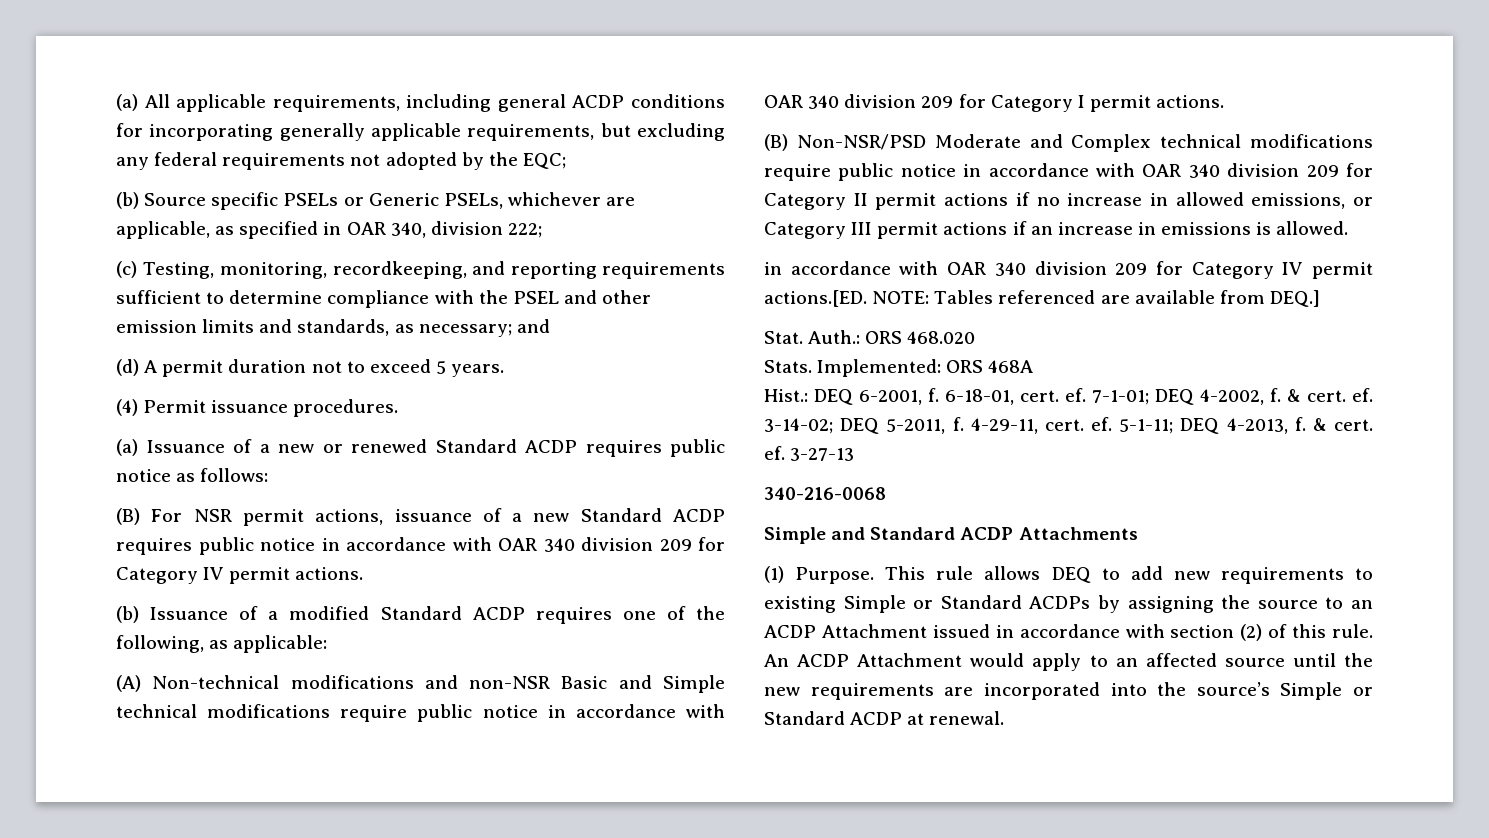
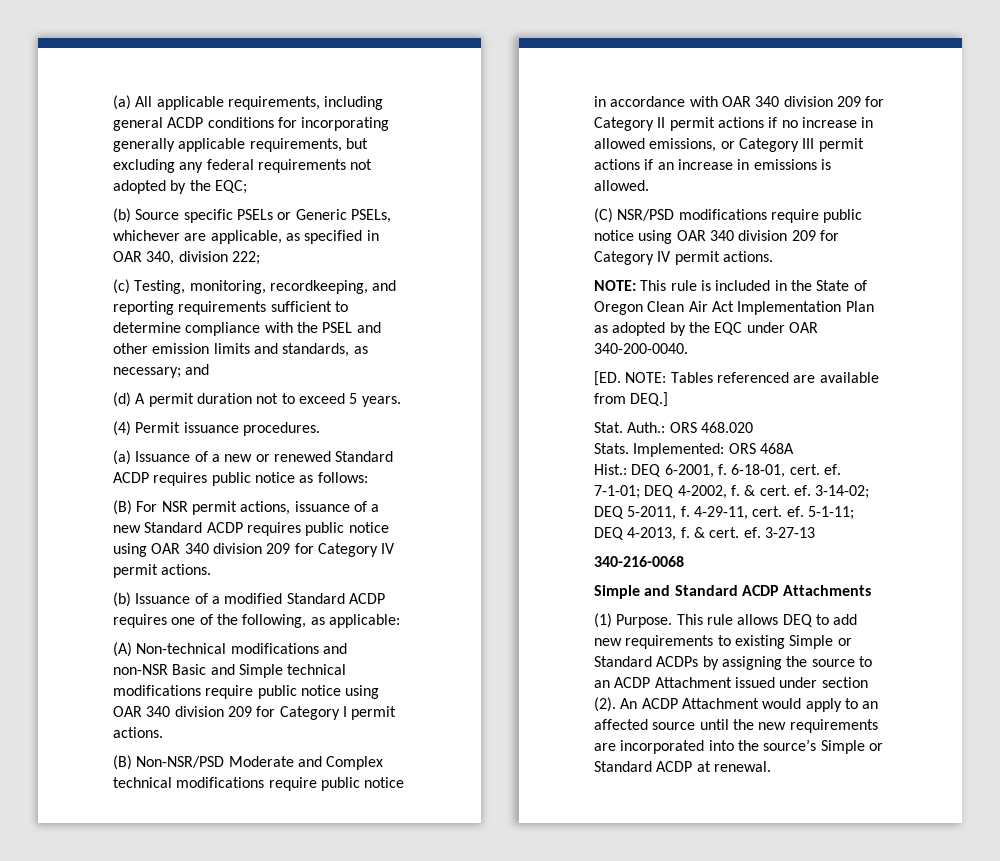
- (B) For NSR permit actions, issuance of a new Standard ACDP requires public notice in accordance with OAR 340 division 209 for Category IV permit actions.
+ (B) For NSR permit actions, issuance of a new Standard ACDP requires public notice using OAR 340 division 209 for Category IV permit actions.
- (A) Non-technical modifications and non-NSR Basic and Simple technical modifications require public notice in accordance with OAR 340 division 209 for Category I permit actions.
+ (A) Non-technical modifications and non-NSR Basic and Simple technical modifications require public notice using OAR 340 division 209 for Category I permit actions.
- in accordance with OAR 340 division 209 for Category IV permit actions.[ED. NOTE: Tables referenced are available from DEQ.]
+ (C) NSR/PSD modifications require public notice using OAR 340 division 209 for Category IV permit actions.
+ NOTE: This rule is included in the State of Oregon Clean Air Act Implementation Plan as adopted by the EQC under OAR 340-200-0040.
+ [ED. NOTE: Tables referenced are available from DEQ.]
- This rule allows DEQ to add new requirements to existing Simple or Standard ACDPs by assigning the source to an ACDP Attachment issued in accordance with section (2) of this rule.
+ This rule allows DEQ to add new requirements to existing Simple or Standard ACDPs by assigning the source to an ACDP Attachment issued under section (2).

